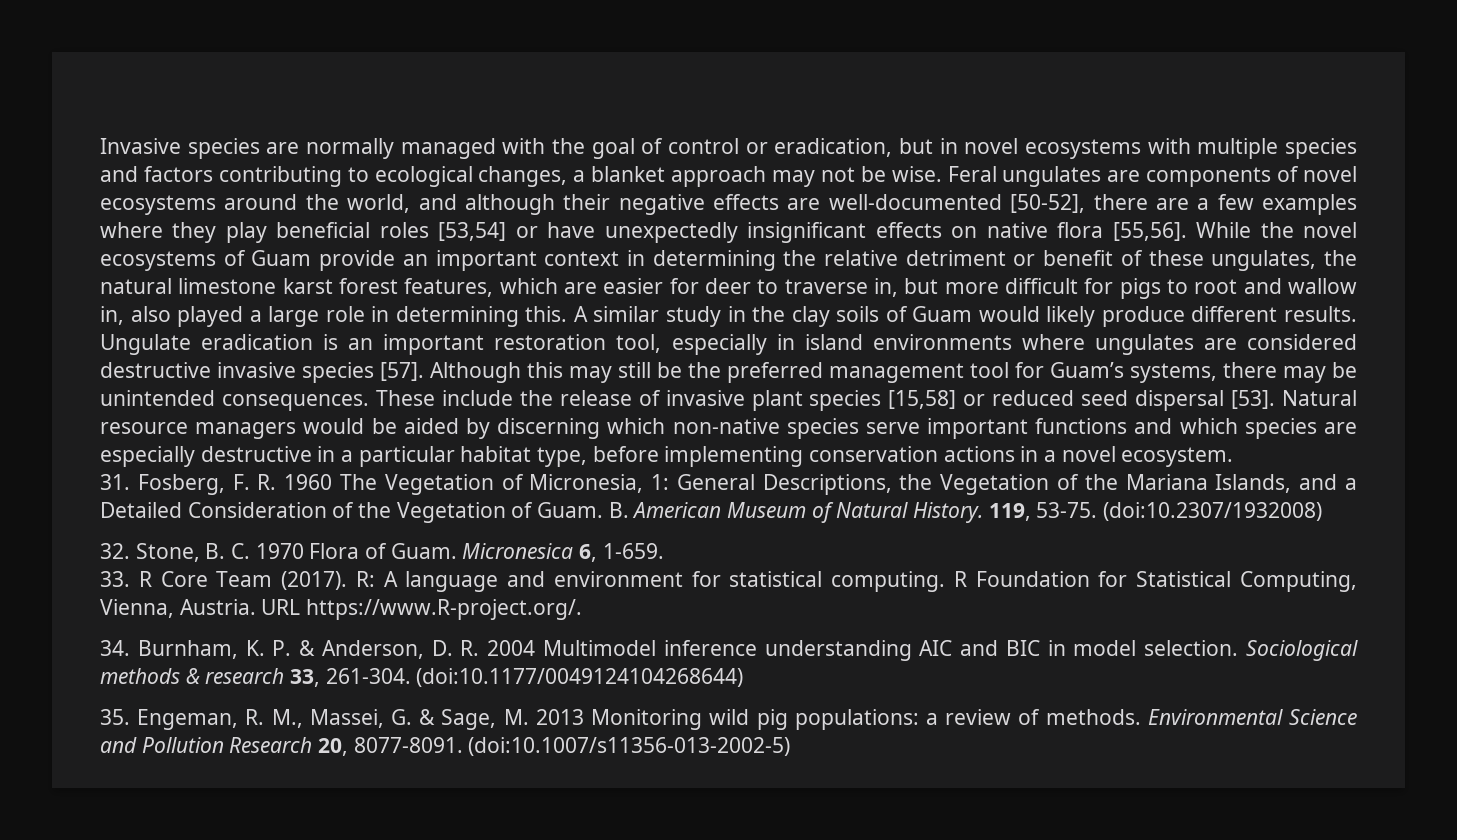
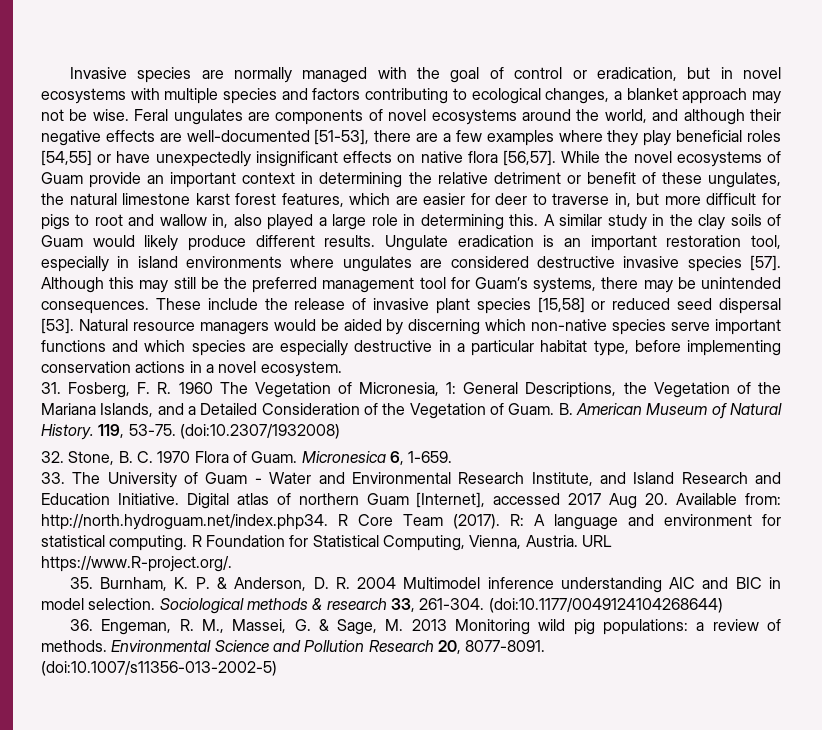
- Feral ungulates are components of novel ecosystems around the world, and although their negative effects are well-documented [50-52], there are a few examples where they play beneficial roles [53,54] or have unexpectedly insignificant effects on native flora [55,56].
+ Feral ungulates are components of novel ecosystems around the world, and although their negative effects are well-documented [51-53], there are a few examples where they play beneficial roles [54,55] or have unexpectedly insignificant effects on native flora [56,57].
- 33. R Core Team (2017).
+ 33. The University of Guam - Water and Environmental Research Institute, and Island Research and Education Initiative. Digital atlas of northern Guam [Internet], accessed 2017 Aug 20. Available from: http://north.hydroguam.net/index.php34. R Core Team (2017).
- 34. Burnham, K. P. & Anderson, D. R. 2004 Multimodel inference understanding AIC and BIC in model selection.
+ 35. Burnham, K. P. & Anderson, D. R. 2004 Multimodel inference understanding AIC and BIC in model selection.
- 35. Engeman, R. M., Massei, G. & Sage, M. 2013 Monitoring wild pig populations: a review of methods.
+ 36. Engeman, R. M., Massei, G. & Sage, M. 2013 Monitoring wild pig populations: a review of methods.

